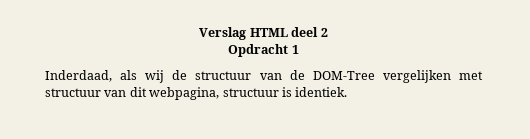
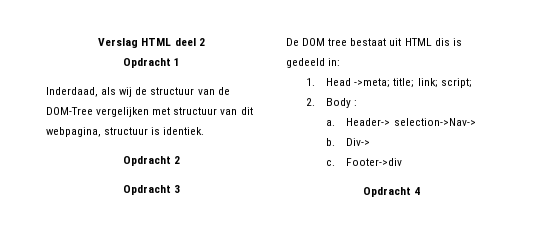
+ Opdracht 2
+ Opdracht 3
+ De DOM tree bestaat uit HTML dis is gedeeld in:
+ 1. Head ->meta; title; link; script;
+ 2. Body :
+ a. Header-> selection->Nav->
+ b. Div->
+ c. Footer->div
+ Opdracht 4

